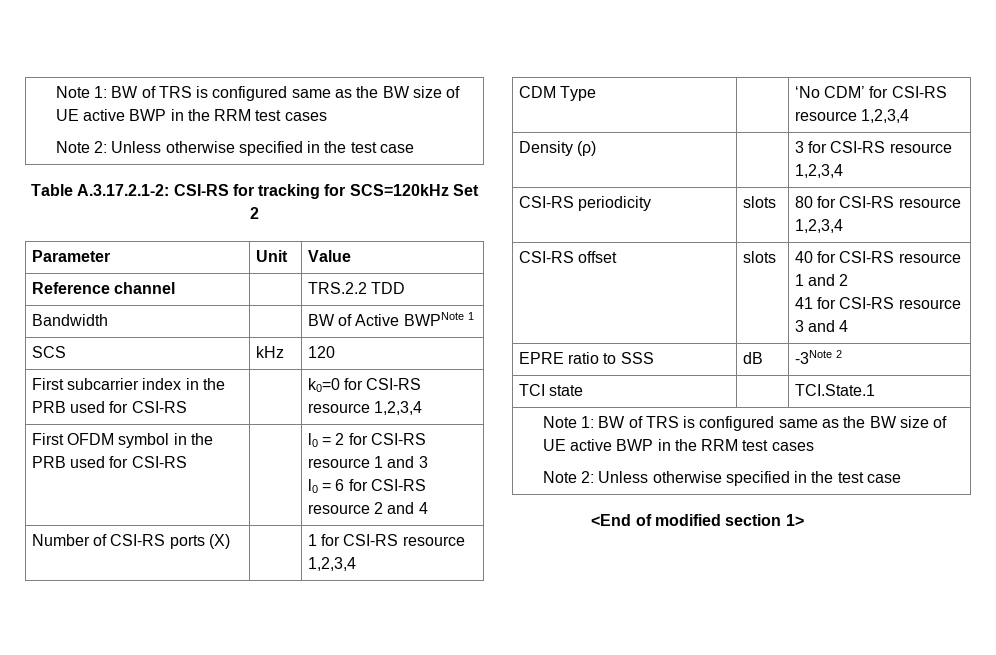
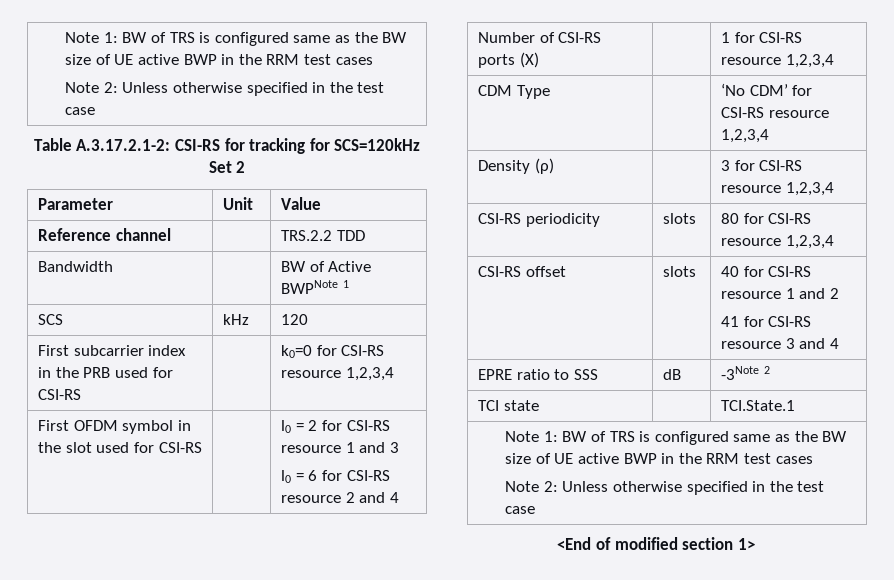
- First OFDM symbol in the PRB used for CSI-RS | | l0 = 2 for CSI-RS resource 1 and 3
+ First OFDM symbol in the slot used for CSI-RS | | l0 = 2 for CSI-RS resource 1 and 3

